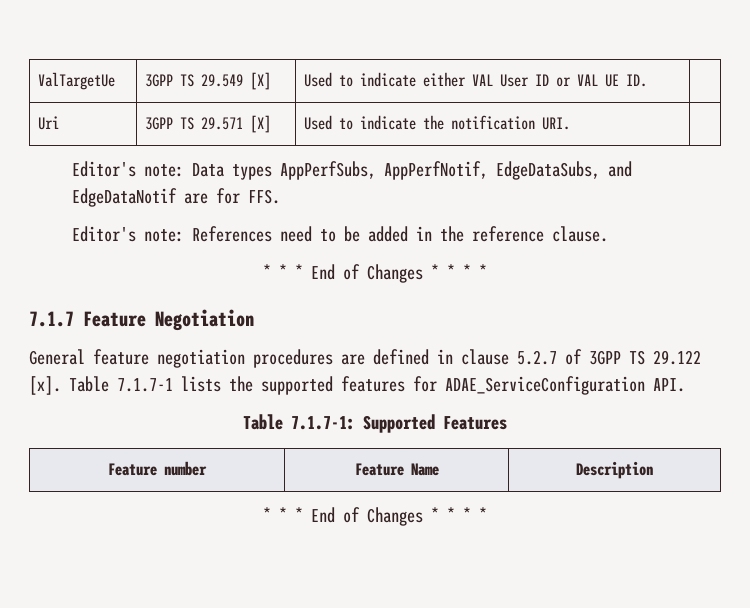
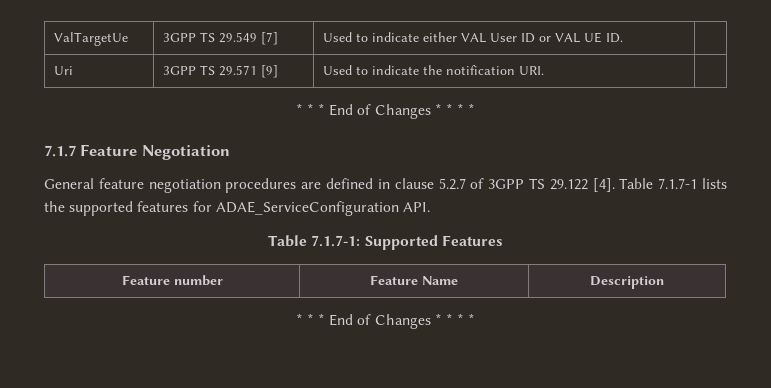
- ValTargetUe | 3GPP TS 29.549 [X] | Used to indicate either VAL User ID or VAL UE ID. |
+ ValTargetUe | 3GPP TS 29.549 [7] | Used to indicate either VAL User ID or VAL UE ID. |
- Uri | 3GPP TS 29.571 [X] | Used to indicate the notification URI. |
+ Uri | 3GPP TS 29.571 [9] | Used to indicate the notification URI. |
- Editor's note: Data types AppPerfSubs, AppPerfNotif, EdgeDataSubs, and EdgeDataNotif are for FFS.
- Editor's note: References need to be added in the reference clause.
- General feature negotiation procedures are defined in clause 5.2.7 of 3GPP TS 29.122 [x].
+ General feature negotiation procedures are defined in clause 5.2.7 of 3GPP TS 29.122 [4].

